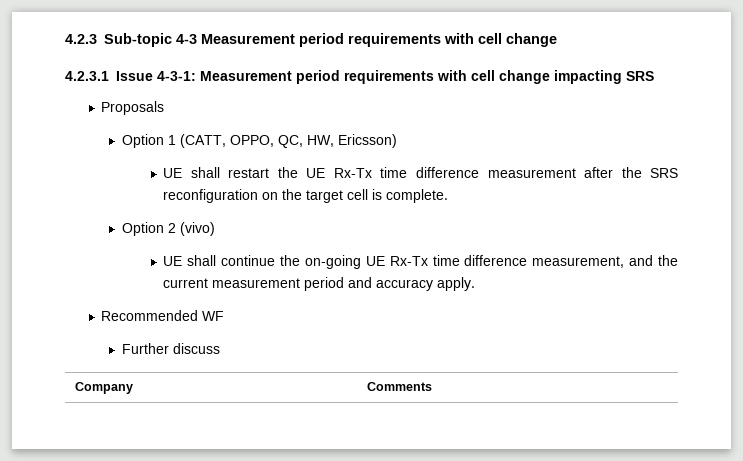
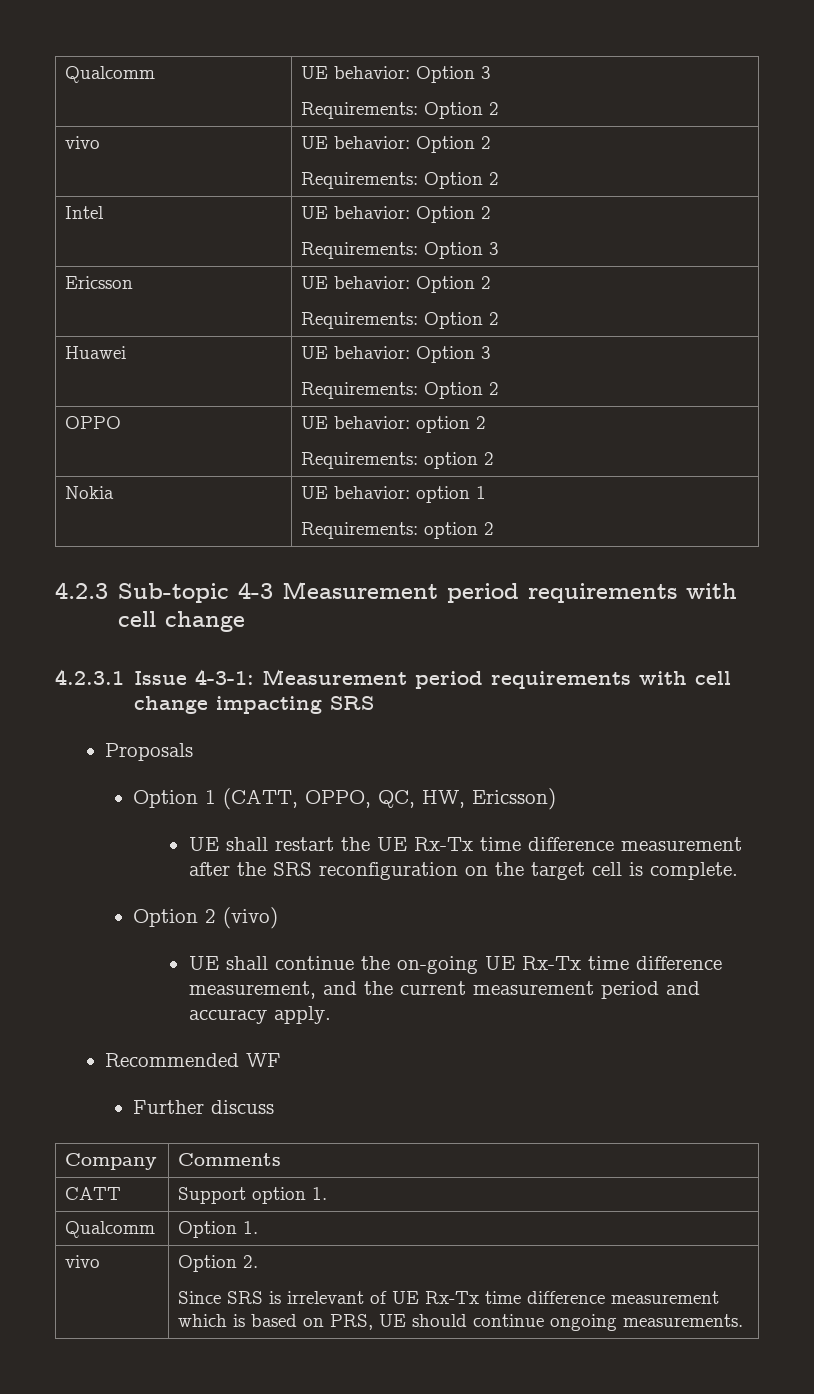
+ Qualcomm | UE behavior: Option 3
+ Requirements: Option 2
+ vivo | UE behavior: Option 2
+ Requirements: Option 2
+ Intel | UE behavior: Option 2
+ Requirements: Option 3
+ Ericsson | UE behavior: Option 2
+ Requirements: Option 2
+ Huawei | UE behavior: Option 3
+ Requirements: Option 2
+ OPPO | UE behavior: option 2
+ Requirements: option 2
+ Nokia | UE behavior: option 1
+ Requirements: option 2
+ CATT | Support option 1.
+ Qualcomm | Option 1.
+ vivo | Option 2.
+ Since SRS is irrelevant of UE Rx-Tx time difference measurement which is based on PRS, UE should continue ongoing measurements.

